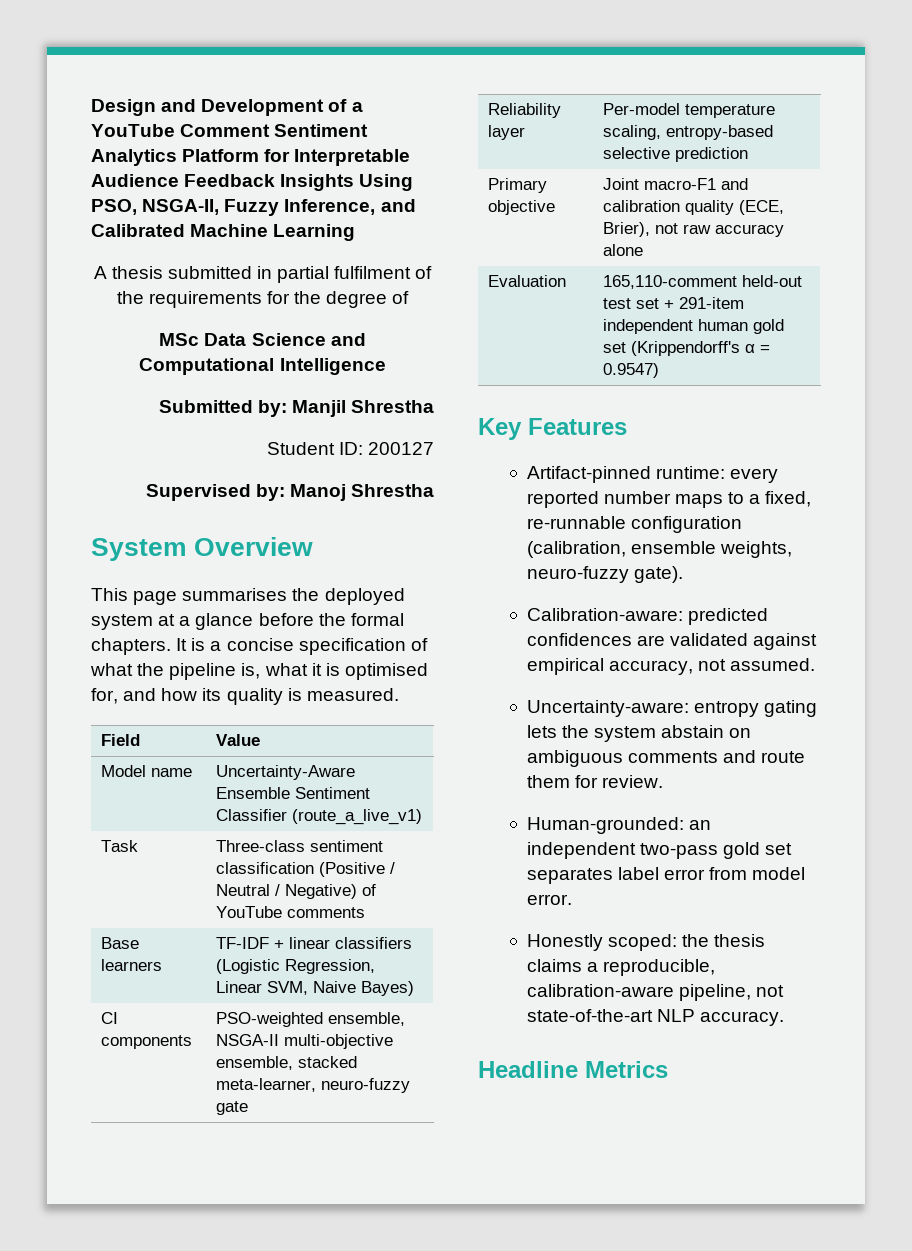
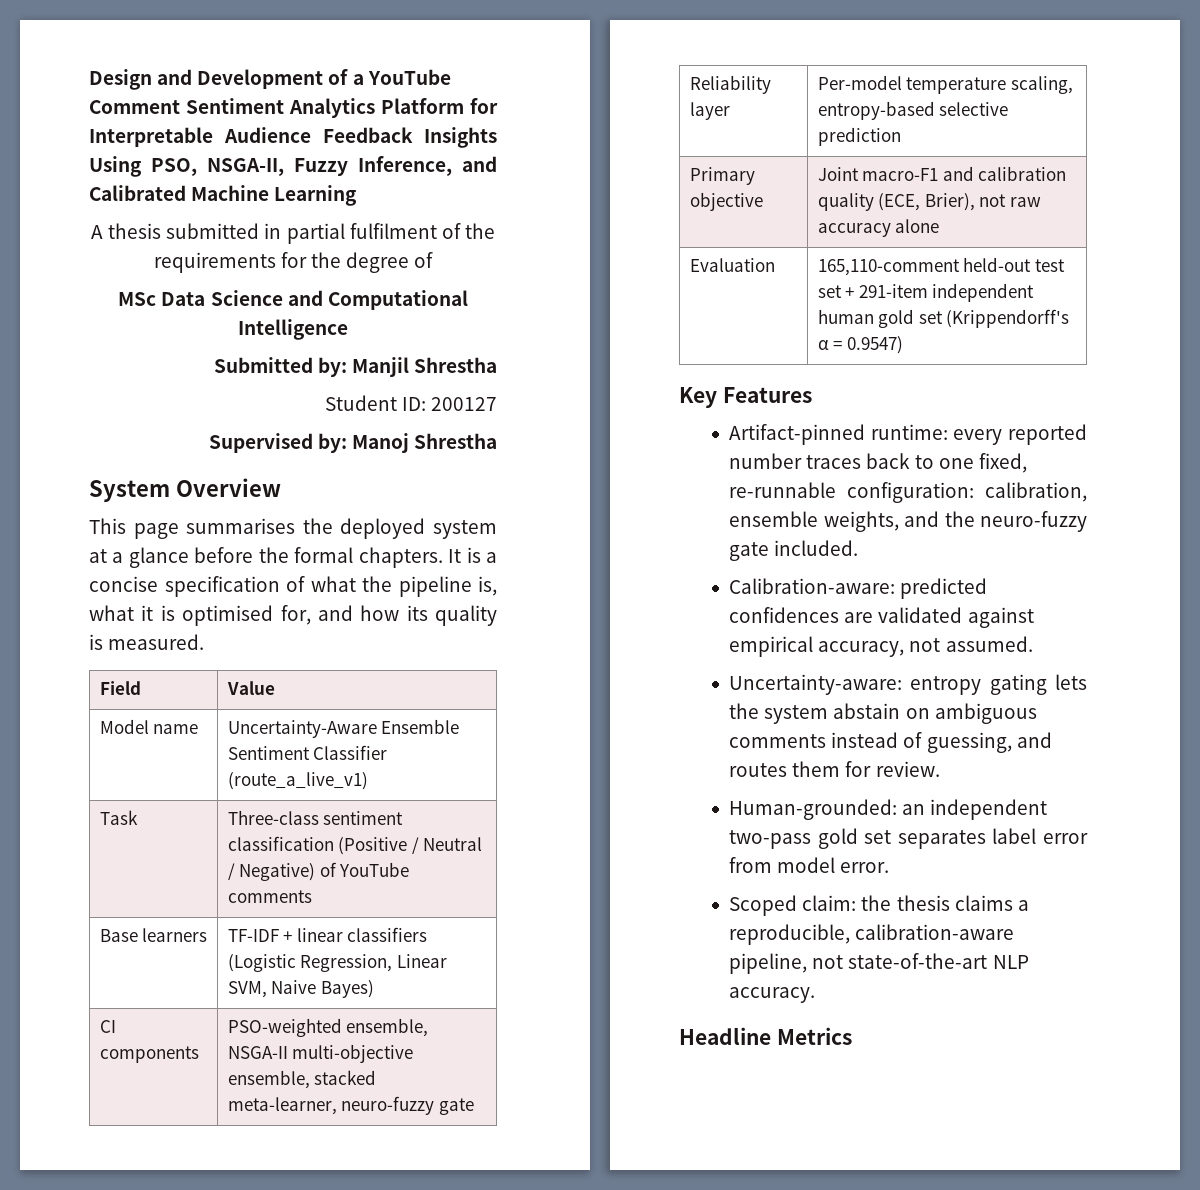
- Artifact-pinned runtime: every reported number maps to a fixed, re-runnable configuration (calibration, ensemble weights, neuro-fuzzy gate).
+ Artifact-pinned runtime: every reported number traces back to one fixed, re-runnable configuration: calibration, ensemble weights, and the neuro-fuzzy gate included.
- Uncertainty-aware: entropy gating lets the system abstain on ambiguous comments and route them for review.
+ Uncertainty-aware: entropy gating lets the system abstain on ambiguous comments instead of guessing, and routes them for review.
- Honestly scoped: the thesis claims a reproducible, calibration-aware pipeline, not state-of-the-art NLP accuracy.
+ Scoped claim: the thesis claims a reproducible, calibration-aware pipeline, not state-of-the-art NLP accuracy.

